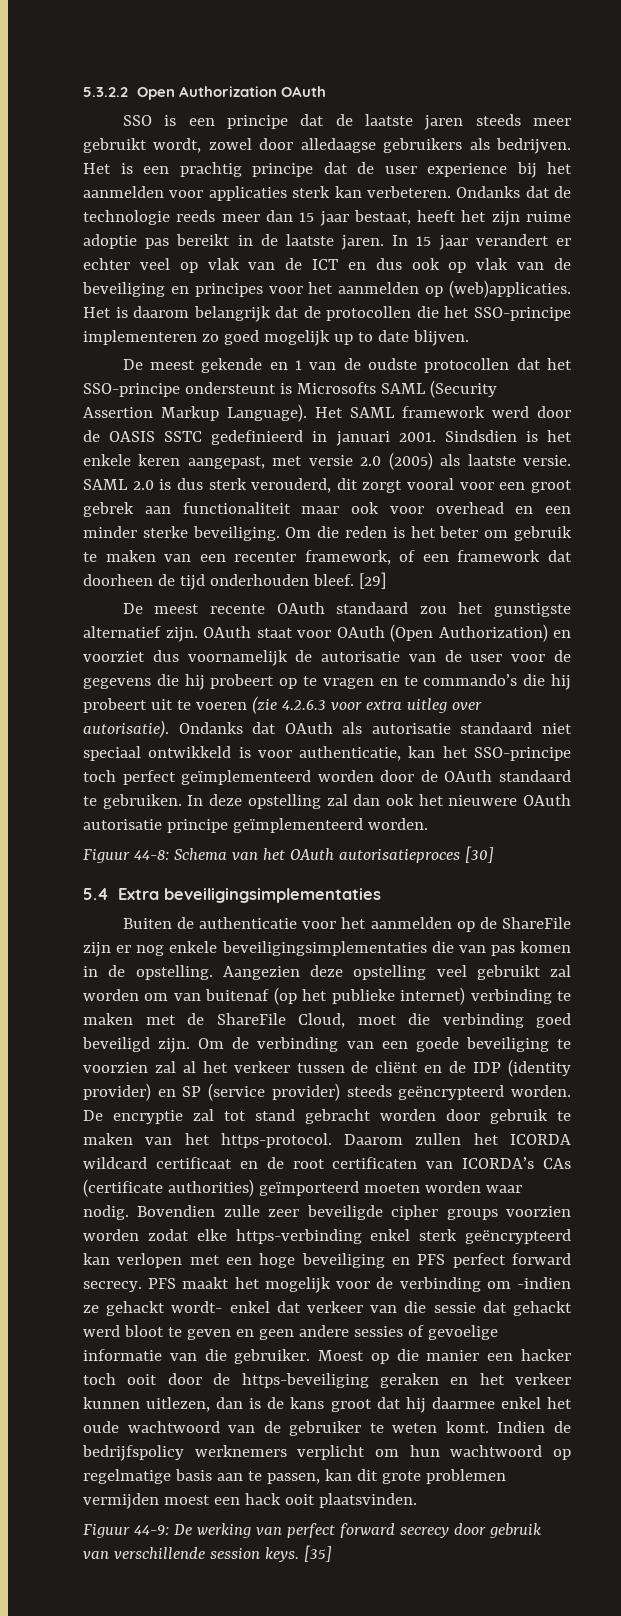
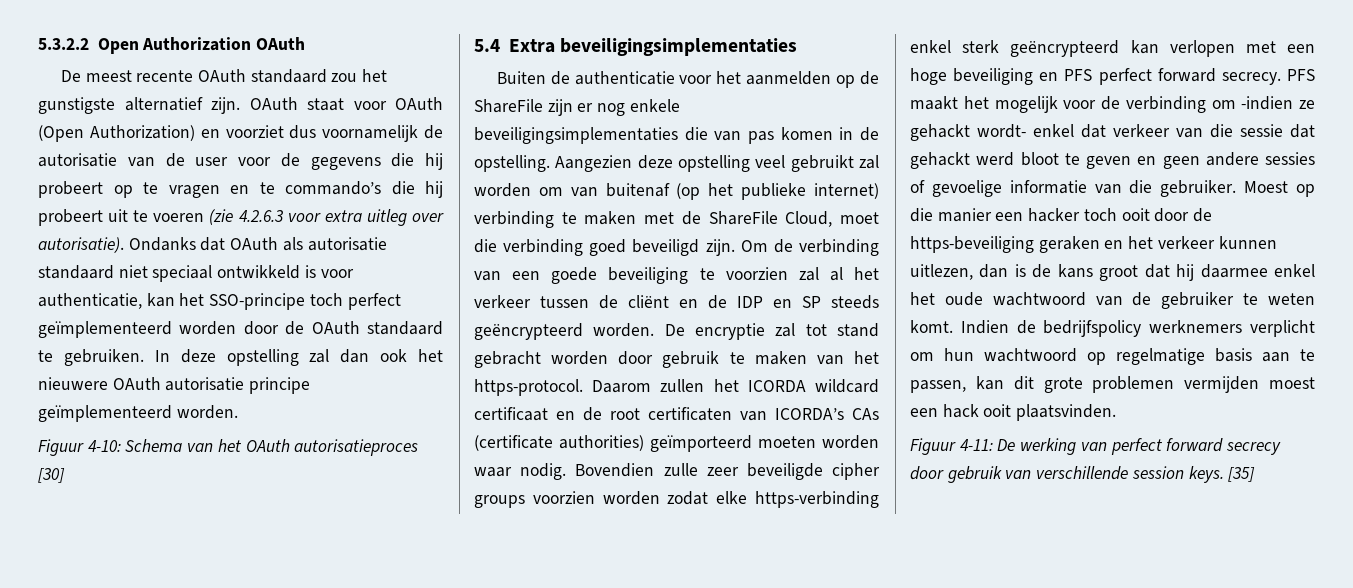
- SSO is een principe dat de laatste jaren steeds meer gebruikt wordt, zowel door alledaagse gebruikers als bedrijven. Het is een prachtig principe dat de user experience bij het aanmelden voor applicaties sterk kan verbeteren. Ondanks dat de technologie reeds meer dan 15 jaar bestaat, heeft het zijn ruime adoptie pas bereikt in de laatste jaren. In 15 jaar verandert er echter veel op vlak van de ICT en dus ook op vlak van de beveiliging en principes voor het aanmelden op (web)applicaties. Het is daarom belangrijk dat de protocollen die het SSO-principe implementeren zo goed mogelijk up to date blijven.
- De meest gekende en 1 van de oudste protocollen dat het SSO-principe ondersteunt is Microsofts SAML (Security Assertion Markup Language). Het SAML framework werd door de OASIS SSTC gedefinieerd in januari 2001. Sindsdien is het enkele keren aangepast, met versie 2.0 (2005) als laatste versie. SAML 2.0 is dus sterk verouderd, dit zorgt vooral voor een groot gebrek aan functionaliteit maar ook voor overhead en een minder sterke beveiliging. Om die reden is het beter om gebruik te maken van een recenter framework, of een framework dat doorheen de tijd onderhouden bleef. [29]
- Figuur 44-8: Schema van het OAuth autorisatieproces [30]
+ Figuur 4-10: Schema van het OAuth autorisatieproces [30]
- Om de verbinding van een goede beveiliging te voorzien zal al het verkeer tussen de cliënt en de IDP (identity provider) en SP (service provider) steeds geëncrypteerd worden.
+ Om de verbinding van een goede beveiliging te voorzien zal al het verkeer tussen de cliënt en de IDP en SP steeds geëncrypteerd worden.
- Figuur 44-9: De werking van perfect forward secrecy door gebruik van verschillende session keys.
+ Figuur 4-11: De werking van perfect forward secrecy door gebruik van verschillende session keys.

